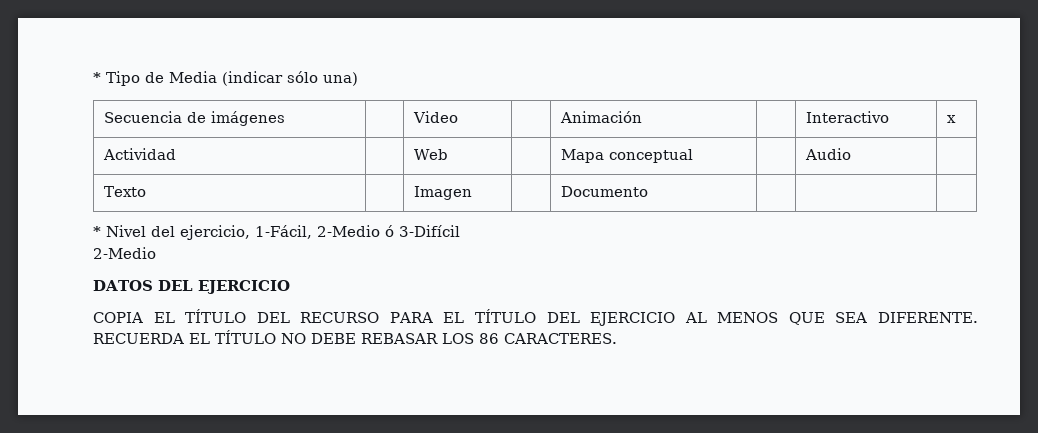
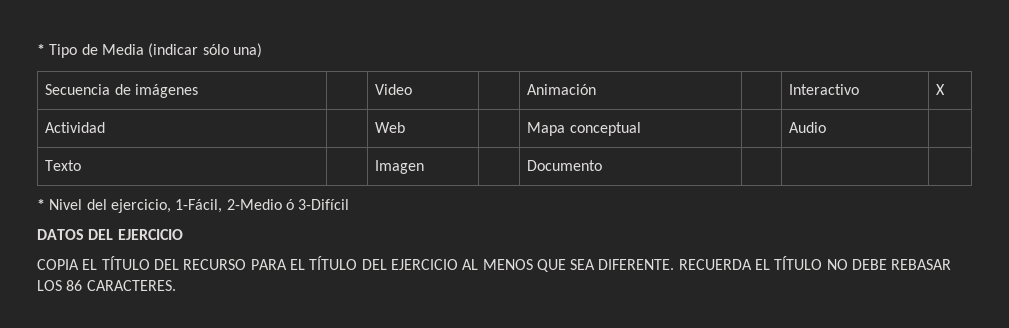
- Secuencia de imágenes | | Video | | Animación | | Interactivo | x
+ Secuencia de imágenes | | Video | | Animación | | Interactivo | X
  * Nivel del ejercicio, 1-Fácil, 2-Medio ó 3-Difícil
- 2-Medio

